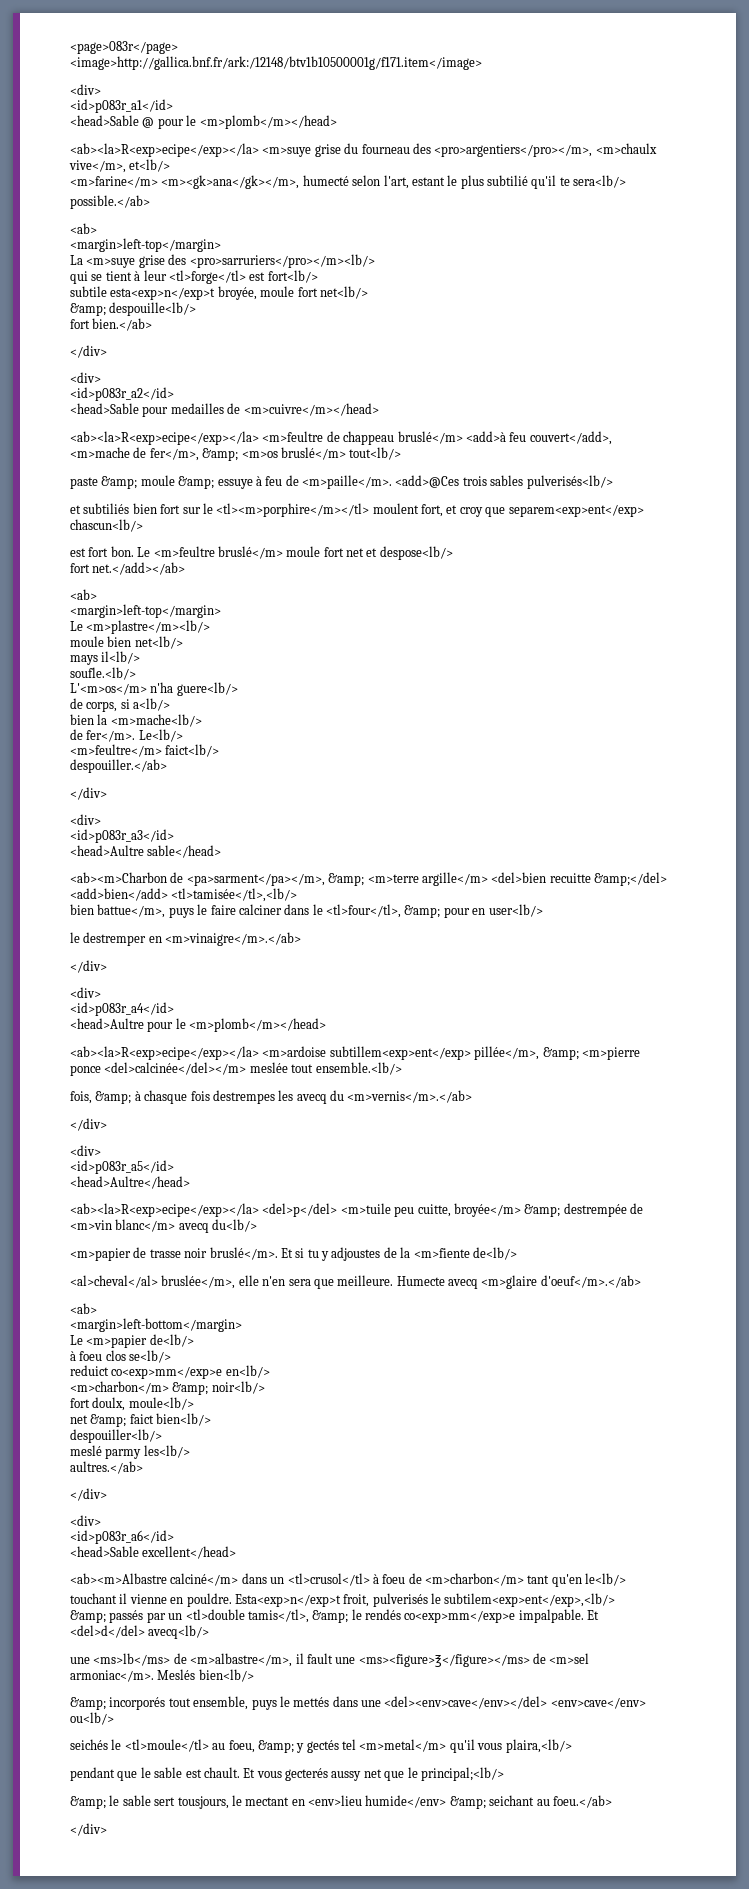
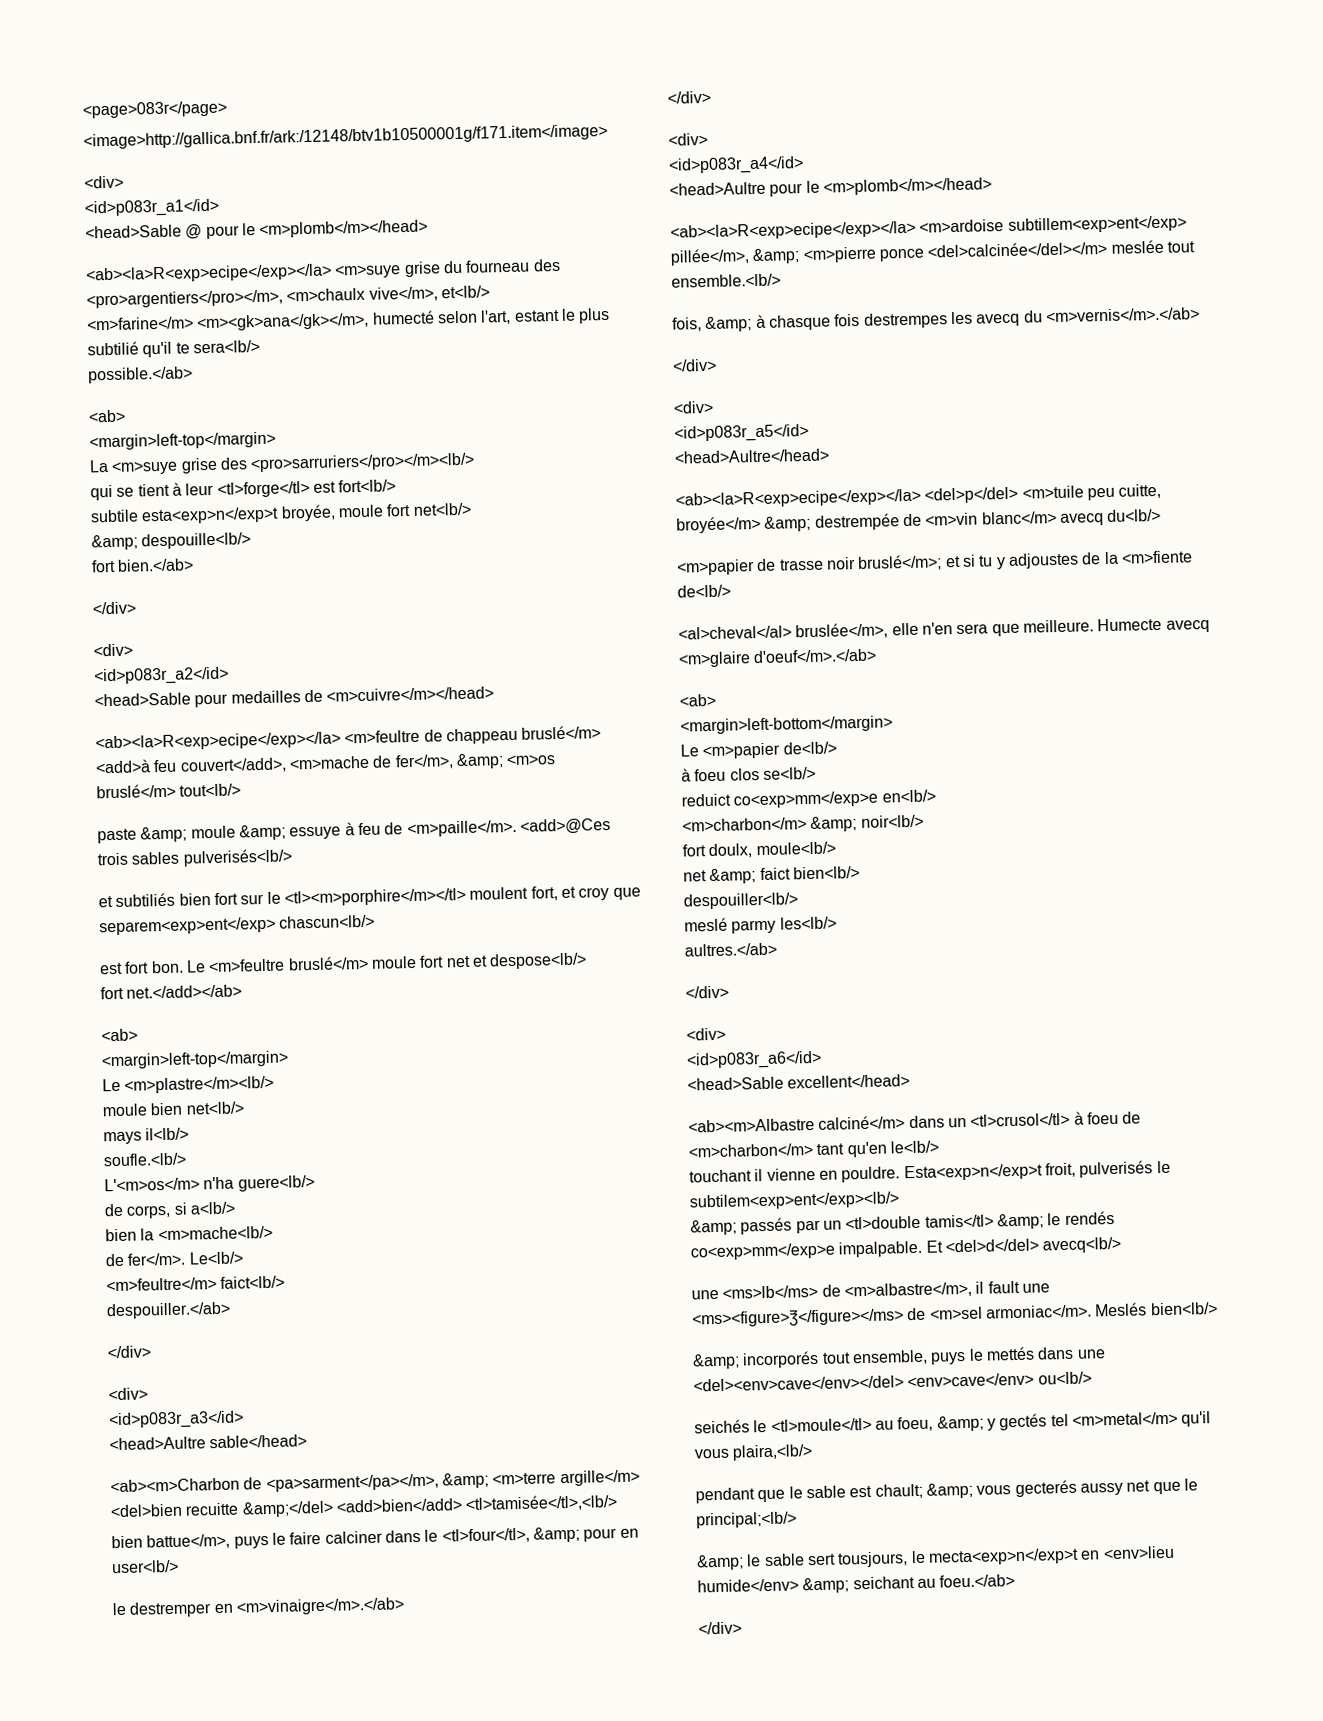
- <m>papier de trasse noir bruslé</m>. Et si tu y adjoustes de la <m>fiente de<lb/>
+ <m>papier de trasse noir bruslé</m>; et si tu y adjoustes de la <m>fiente de<lb/>
- Esta<exp>n</exp>t froit, pulverisés le subtilem<exp>ent</exp>,<lb/>
+ Esta<exp>n</exp>t froit, pulverisés le subtilem<exp>ent</exp><lb/>
- &amp; passés par un <tl>double tamis</tl>, &amp; le rendés co<exp>mm</exp>e impalpable.
+ &amp; passés par un <tl>double tamis</tl> &amp; le rendés co<exp>mm</exp>e impalpable.
- pendant que le sable est chault. Et vous gecterés aussy net que le principal;<lb/>
+ pendant que le sable est chault; &amp; vous gecterés aussy net que le principal;<lb/>
- &amp; le sable sert tousjours, le mectant en <env>lieu humide</env> &amp; seichant au foeu.</ab>
+ &amp; le sable sert tousjours, le mecta<exp>n</exp>t en <env>lieu humide</env> &amp; seichant au foeu.</ab>

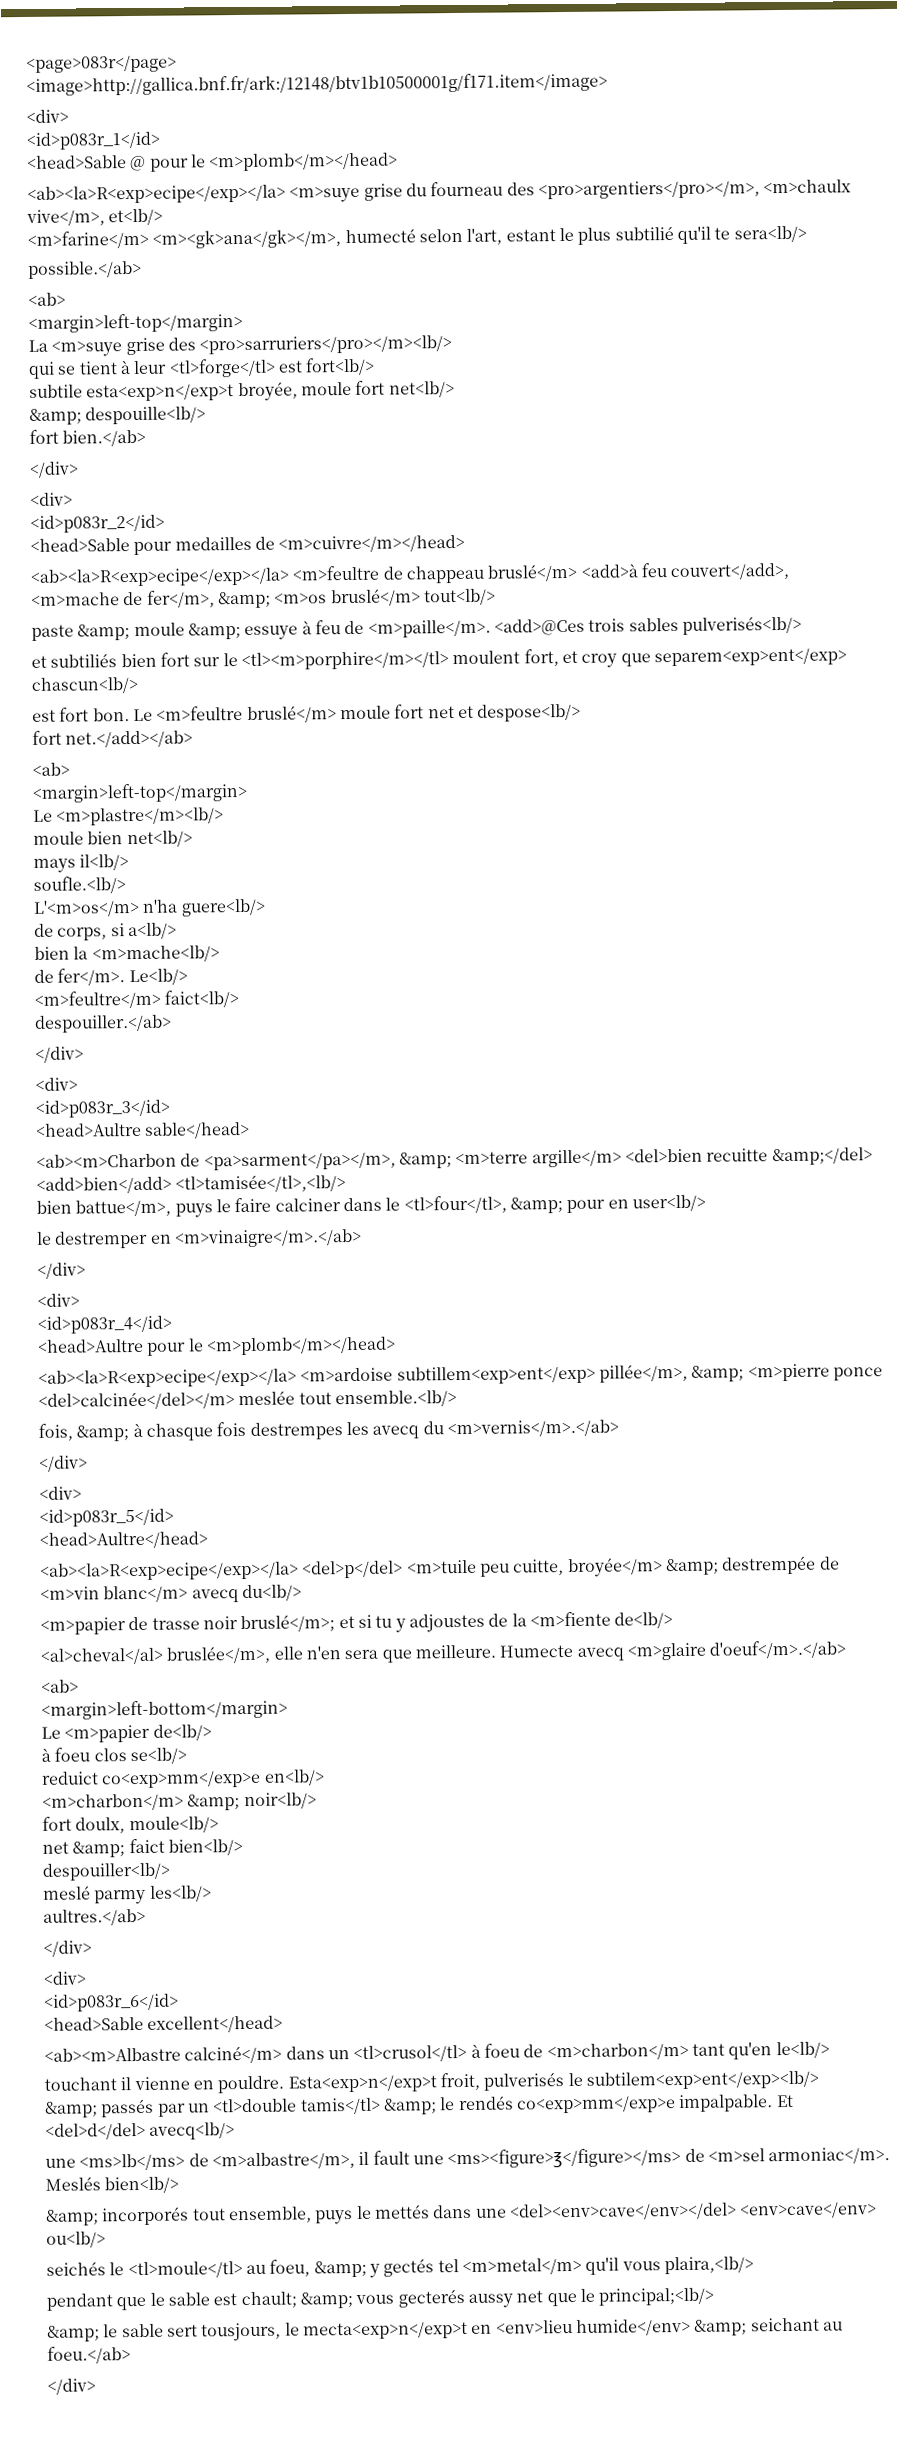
- <id>p083r_a1</id>
+ <id>p083r_1</id>
- <id>p083r_a2</id>
+ <id>p083r_2</id>
- <id>p083r_a3</id>
+ <id>p083r_3</id>
- <id>p083r_a4</id>
+ <id>p083r_4</id>
- <id>p083r_a5</id>
+ <id>p083r_5</id>
- <id>p083r_a6</id>
+ <id>p083r_6</id>

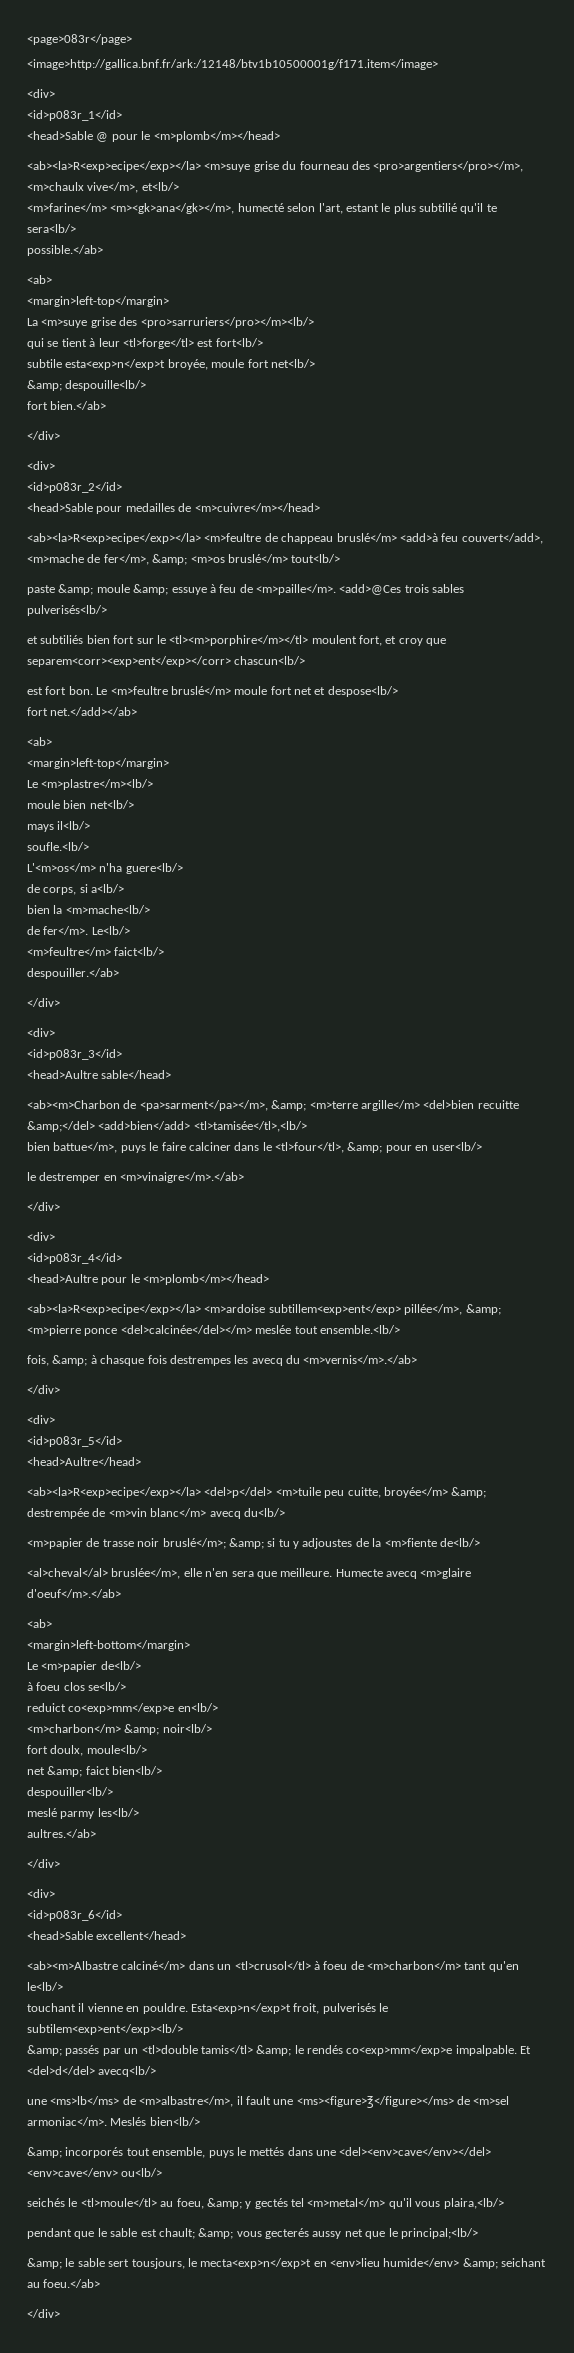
- et subtiliés bien fort sur le <tl><m>porphire</m></tl> moulent fort, et croy que separem<exp>ent</exp> chascun<lb/>
+ et subtiliés bien fort sur le <tl><m>porphire</m></tl> moulent fort, et croy que separem<corr><exp>ent</exp></corr> chascun<lb/>
- <m>papier de trasse noir bruslé</m>; et si tu y adjoustes de la <m>fiente de<lb/>
+ <m>papier de trasse noir bruslé</m>; &amp; si tu y adjoustes de la <m>fiente de<lb/>

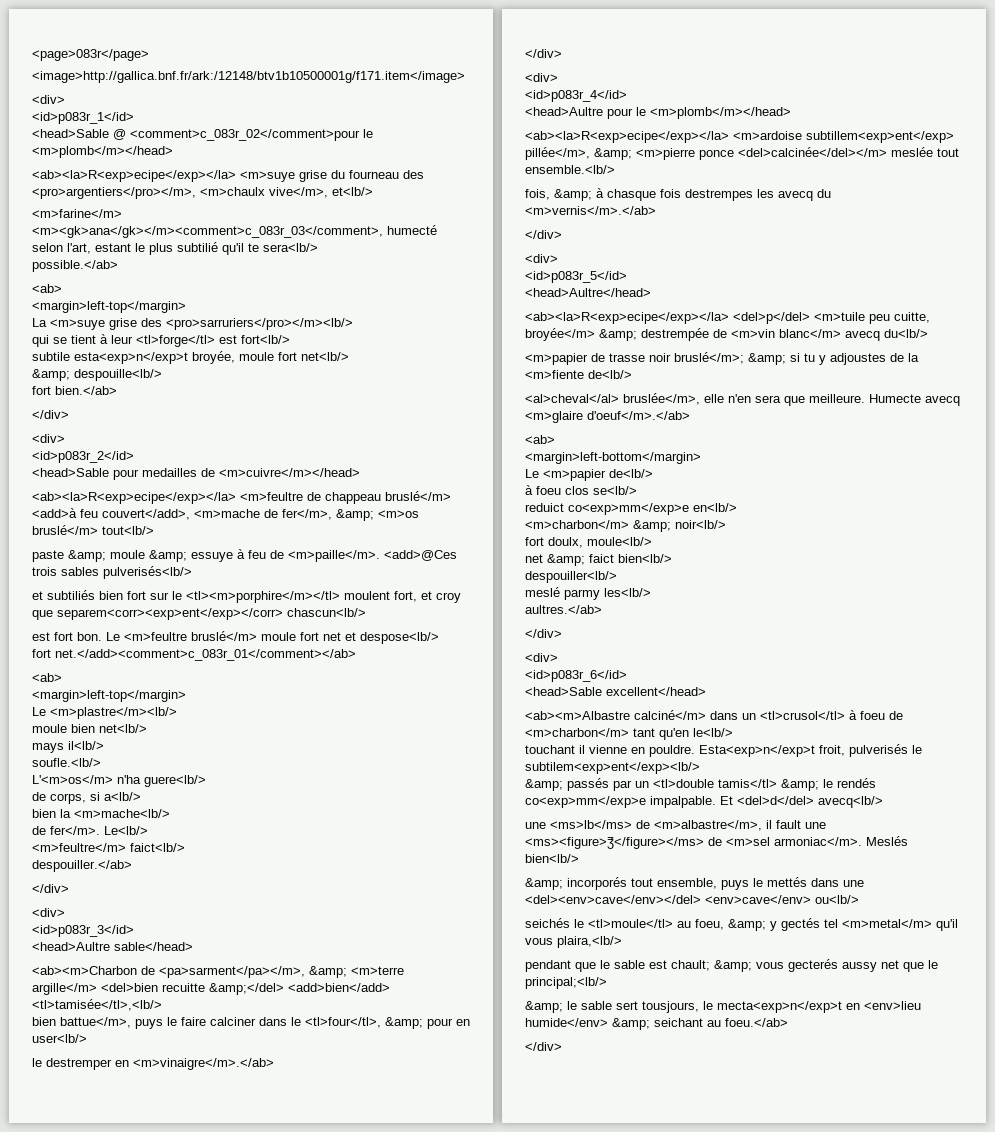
- <head>Sable @ pour le <m>plomb</m></head>
+ <head>Sable @ <comment>c_083r_02</comment>pour le <m>plomb</m></head>
- <m>farine</m> <m><gk>ana</gk></m>, humecté selon l'art, estant le plus subtilié qu'il te sera<lb/>
+ <m>farine</m> <m><gk>ana</gk></m><comment>c_083r_03</comment>, humecté selon l'art, estant le plus subtilié qu'il te sera<lb/>
- fort net.</add></ab>
+ fort net.</add><comment>c_083r_01</comment></ab>

